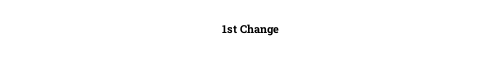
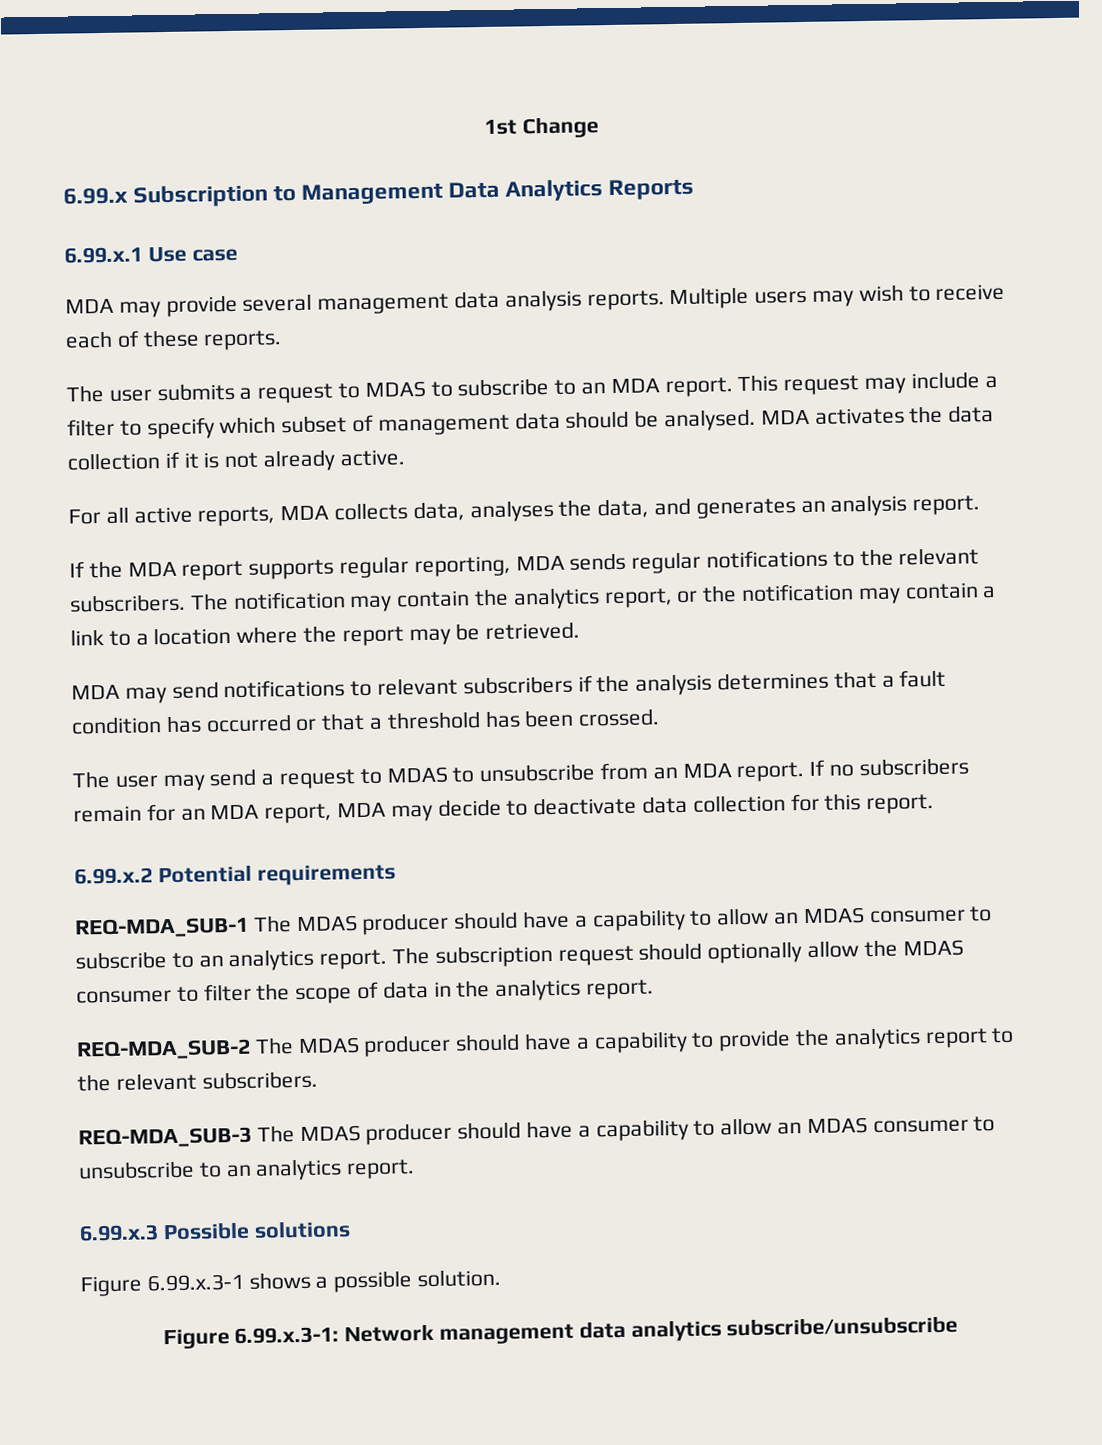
+ 6.99.x Subscription to Management Data Analytics Reports
+ 6.99.x.1 Use case
+ MDA may provide several management data analysis reports. Multiple users may wish to receive each of these reports.
+ The user submits a request to MDAS to subscribe to an MDA report. This request may include a filter to specify which subset of management data should be analysed. MDA activates the data collection if it is not already active.
+ For all active reports, MDA collects data, analyses the data, and generates an analysis report.
+ If the MDA report supports regular reporting, MDA sends regular notifications to the relevant subscribers. The notification may contain the analytics report, or the notification may contain a link to a location where the report may be retrieved.
+ MDA may send notifications to relevant subscribers if the analysis determines that a fault condition has occurred or that a threshold has been crossed.
+ The user may send a request to MDAS to unsubscribe from an MDA report. If no subscribers remain for an MDA report, MDA may decide to deactivate data collection for this report.
+ 6.99.x.2 Potential requirements
+ REQ-MDA_SUB-1 The MDAS producer should have a capability to allow an MDAS consumer to subscribe to an analytics report. The subscription request should optionally allow the MDAS consumer to filter the scope of data in the analytics report.
+ REQ-MDA_SUB-2 The MDAS producer should have a capability to provide the analytics report to the relevant subscribers.
+ REQ-MDA_SUB-3 The MDAS producer should have a capability to allow an MDAS consumer to unsubscribe to an analytics report.
+ 6.99.x.3 Possible solutions
+ Figure 6.99.x.3-1 shows a possible solution.
+ Figure 6.99.x.3-1: Network management data analytics subscribe/unsubscribe

